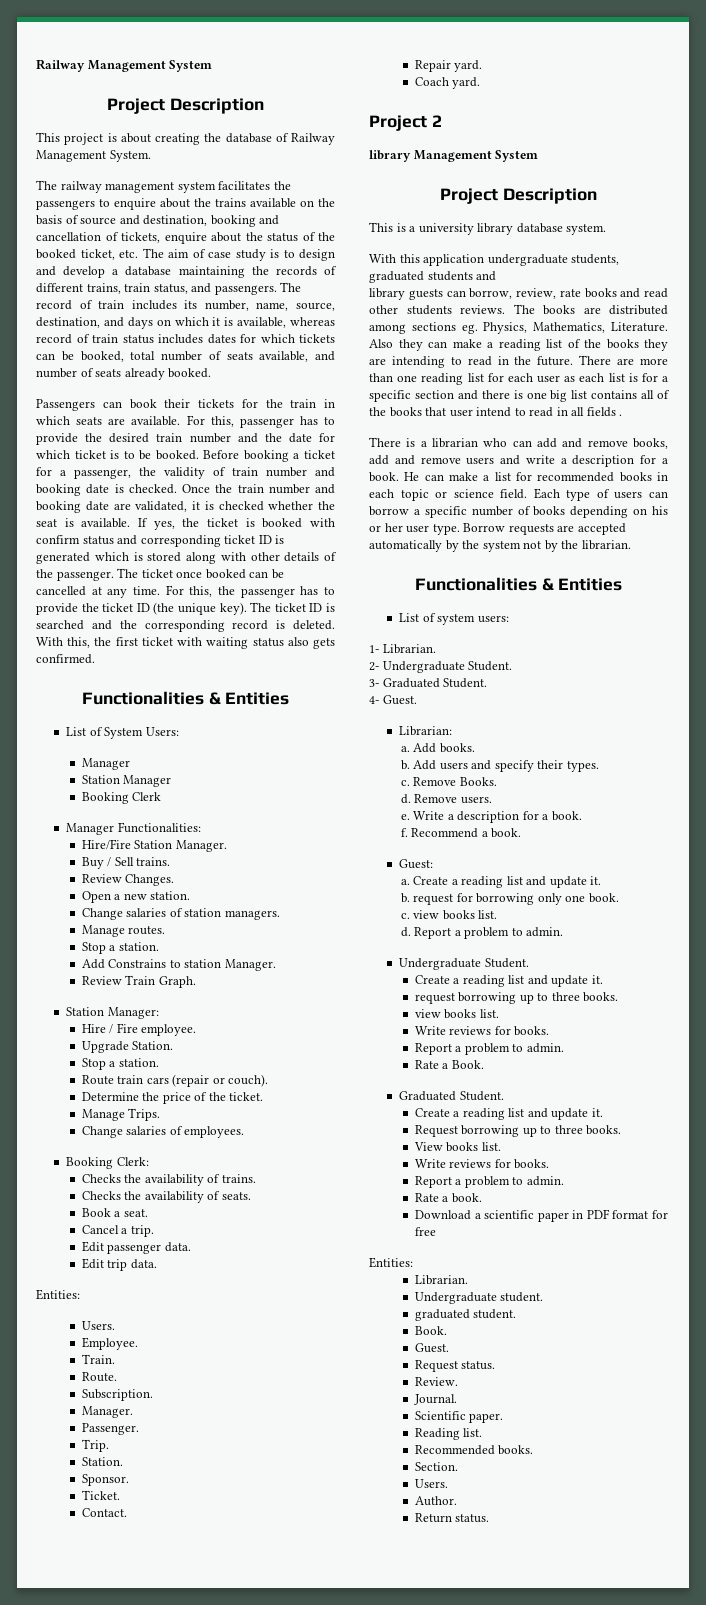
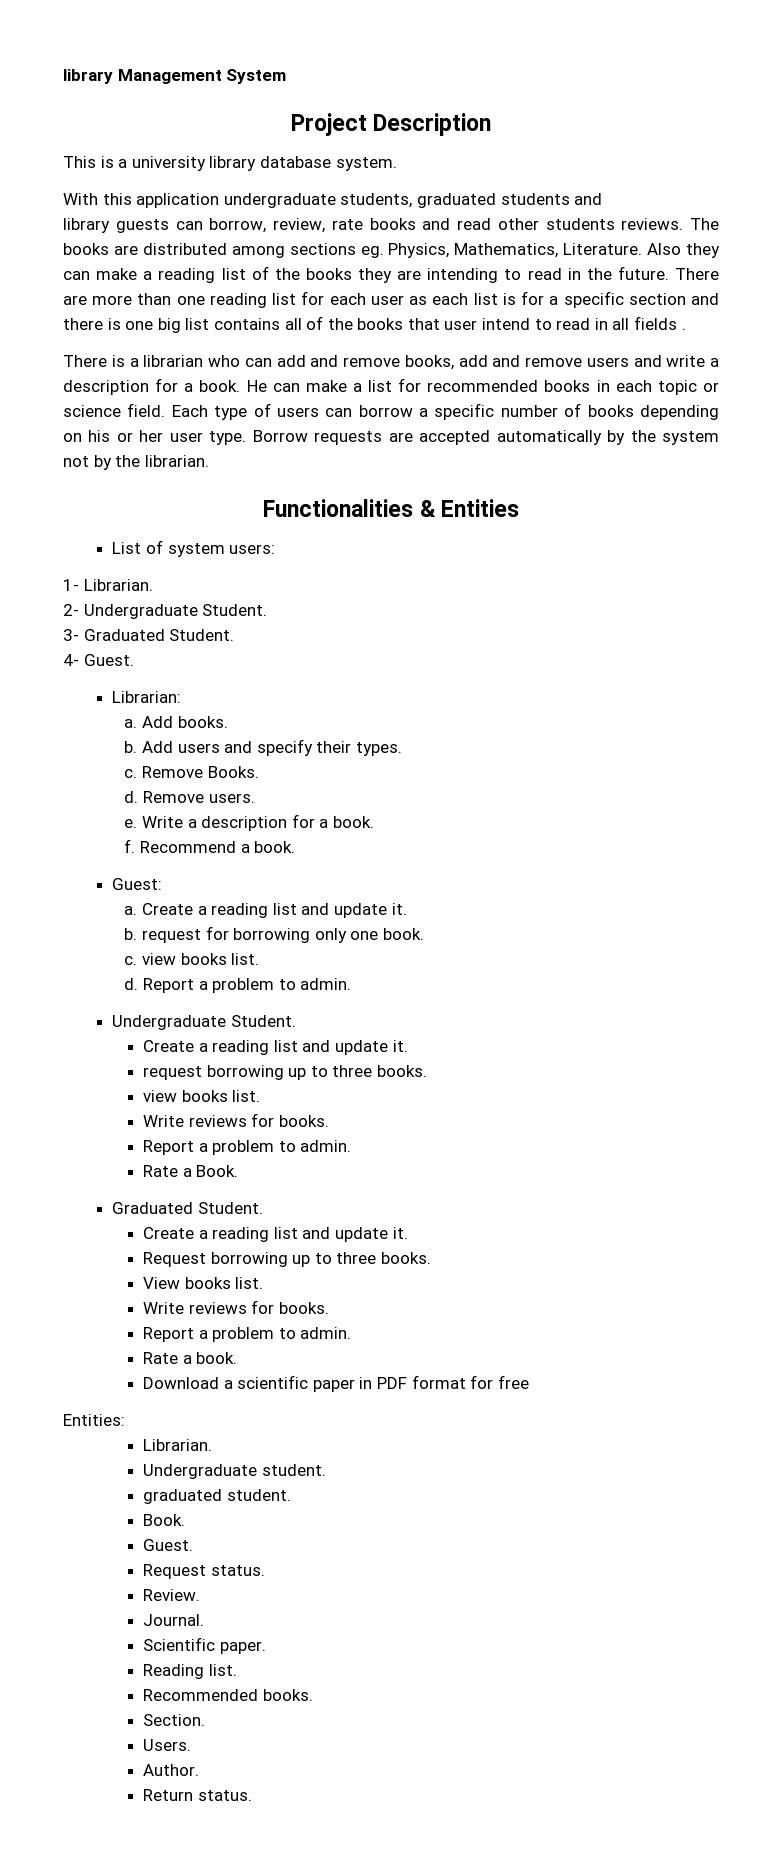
- Railway Management System
- Project Description
- This project is about creating the database of Railway Management System.
- The railway management system facilitates the passengers to enquire about the trains available on the basis of source and destination, booking and cancellation of tickets, enquire about the status of the booked ticket, etc. The aim of case study is to design and develop a database maintaining the records of different trains, train status, and passengers. The record of train includes its number, name, source, destination, and days on which it is available, whereas record of train status includes dates for which tickets can be booked, total number of seats available, and number of seats already booked.
- Passengers can book their tickets for the train in which seats are available. For this, passenger has to provide the desired train number and the date for which ticket is to be booked. Before booking a ticket for a passenger, the validity of train number and booking date is checked. Once the train number and booking date are validated, it is checked whether the seat is available. If yes, the ticket is booked with confirm status and corresponding ticket ID is generated which is stored along with other details of the passenger. The ticket once booked can be cancelled at any time. For this, the passenger has to provide the ticket ID (the unique key). The ticket ID is searched and the corresponding record is deleted. With this, the first ticket with waiting status also gets confirmed.
- Functionalities & Entities
- List of System Users:
- Manager
- Station Manager
- Booking Clerk
- Manager Functionalities:
- Hire/Fire Station Manager.
- Buy / Sell trains.
- Review Changes.
- Open a new station.
- Change salaries of station managers.
- Manage routes.
- Stop a station.
- Add Constrains to station Manager.
- Review Train Graph.
- Station Manager:
- Hire / Fire employee.
- Upgrade Station.
- Stop a station.
- Route train cars (repair or couch).
- Determine the price of the ticket.
- Manage Trips.
- Change salaries of employees.
- Booking Clerk:
- Checks the availability of trains.
- Checks the availability of seats.
- Book a seat.
- Cancel a trip.
- Edit passenger data.
- Edit trip data.
- Entities:
- Users.
- Employee.
- Train.
- Route.
- Subscription.
- Manager.
- Passenger.
- Trip.
- Station.
- Sponsor.
- Ticket.
- Contact.
- Repair yard.
- Coach yard.
- Project 2

